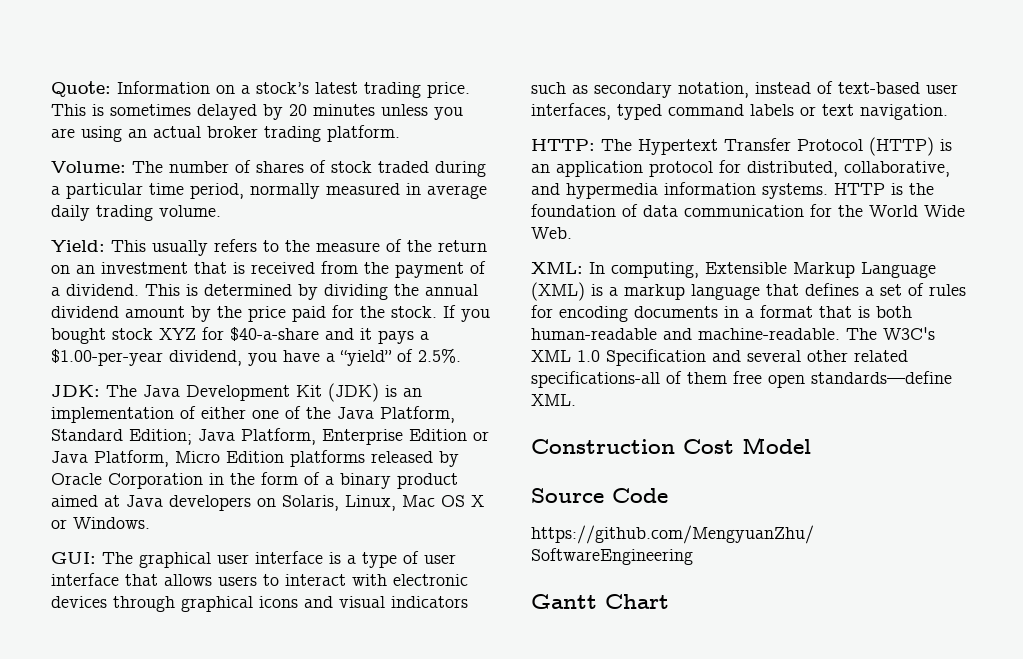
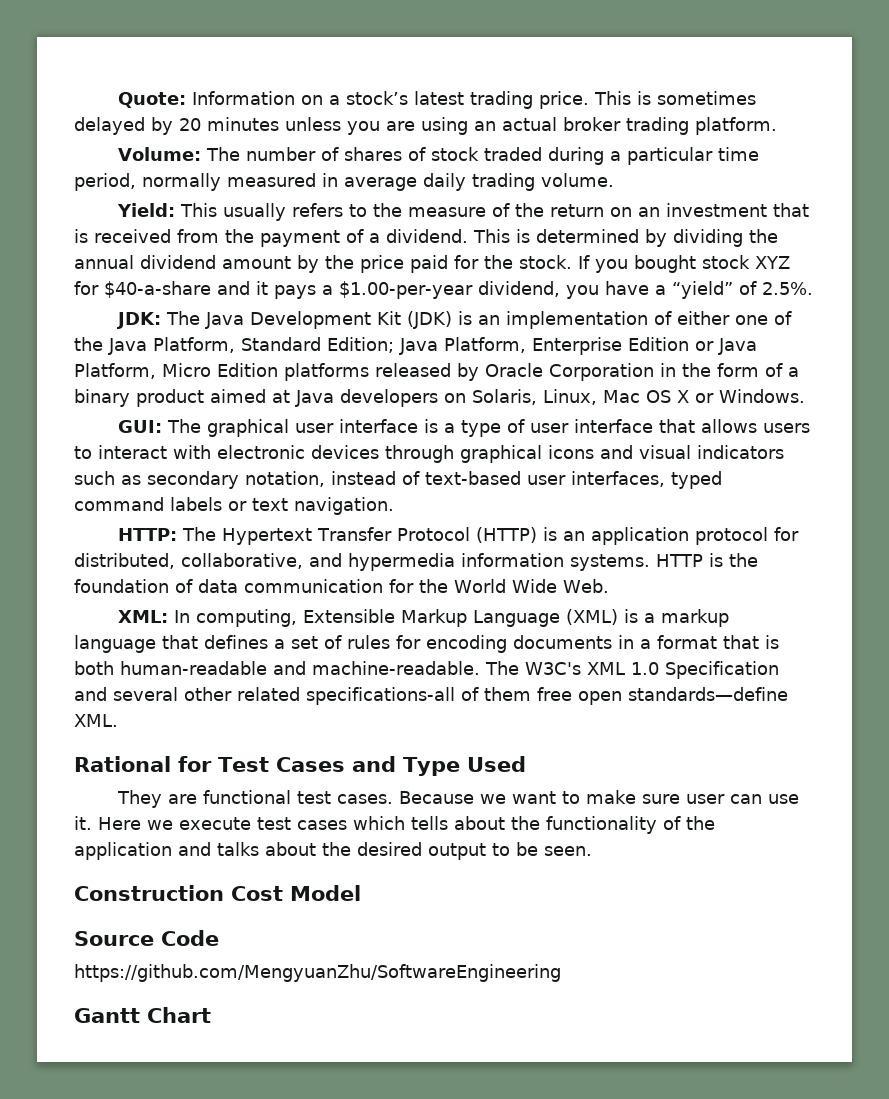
+ Rational for Test Cases and Type Used
+ They are functional test cases. Because we want to make sure user can use it. Here we execute test cases which tells about the functionality of the application and talks about the desired output to be seen.

